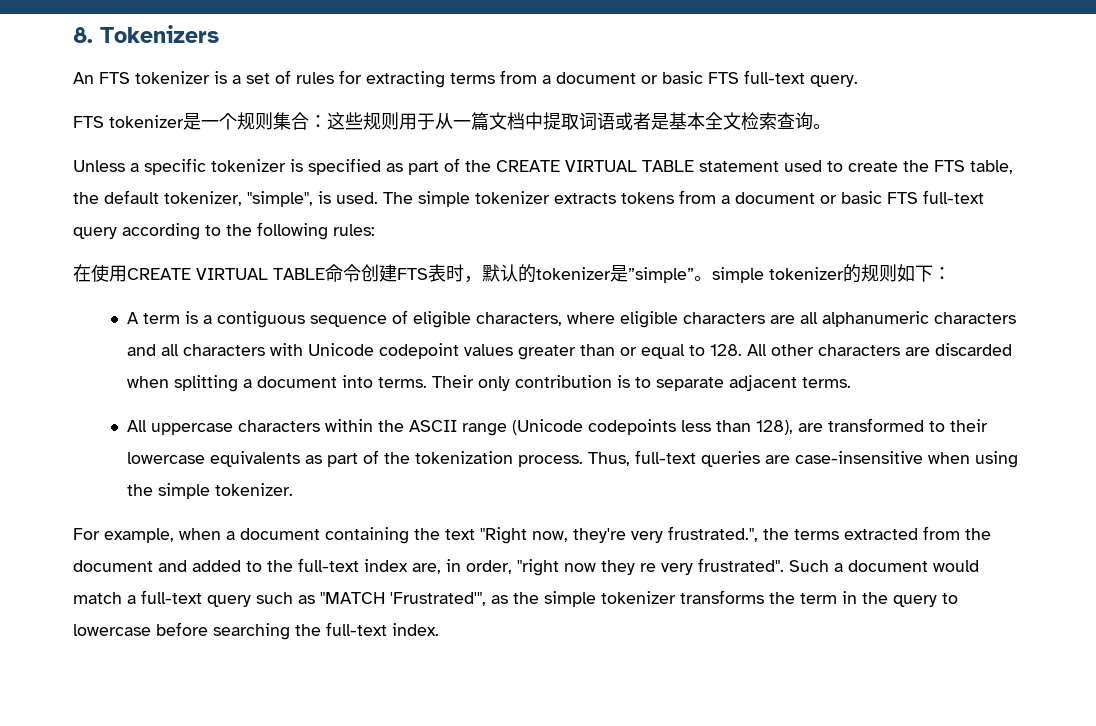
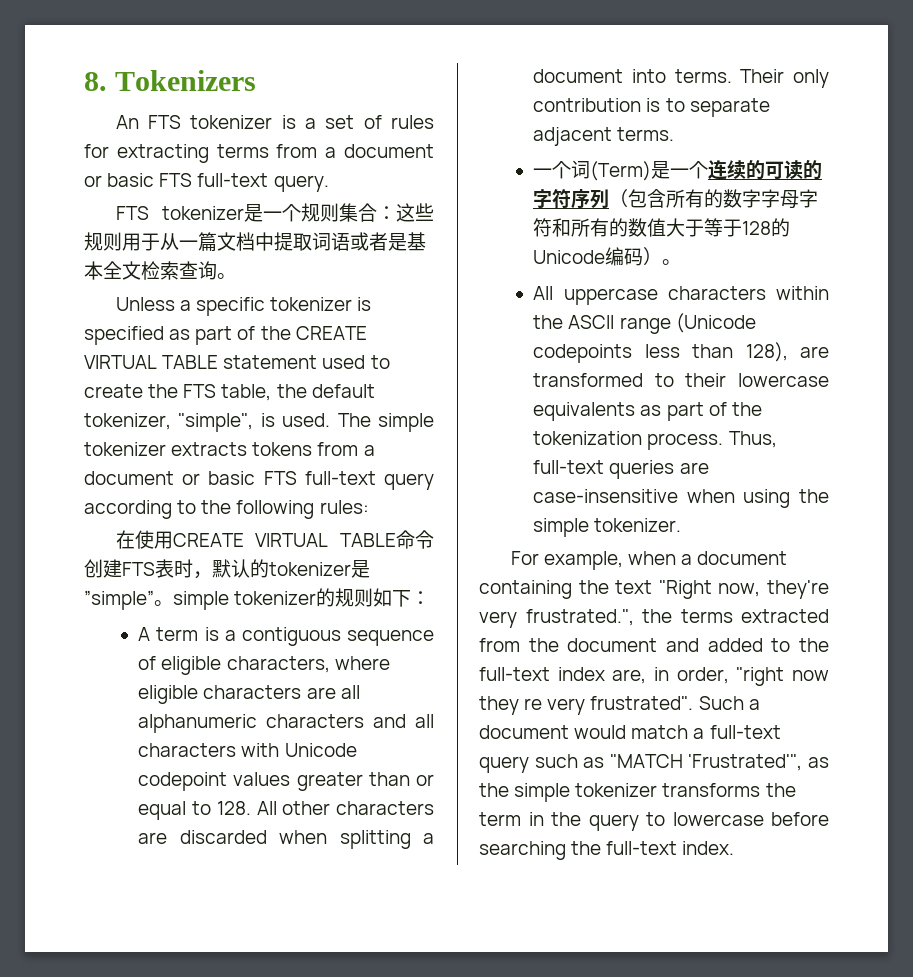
+ 一个词(Term)是一个连续的可读的字符序列（包含所有的数字字母字符和所有的数值大于等于128的Unicode编码）。

